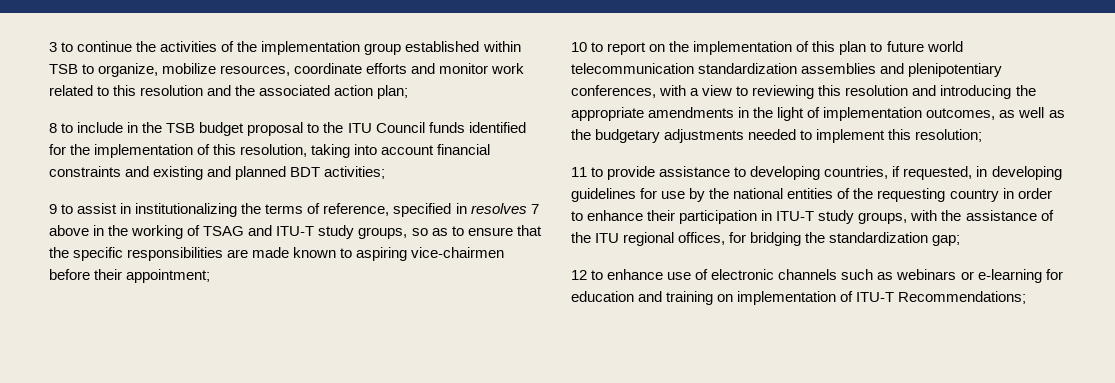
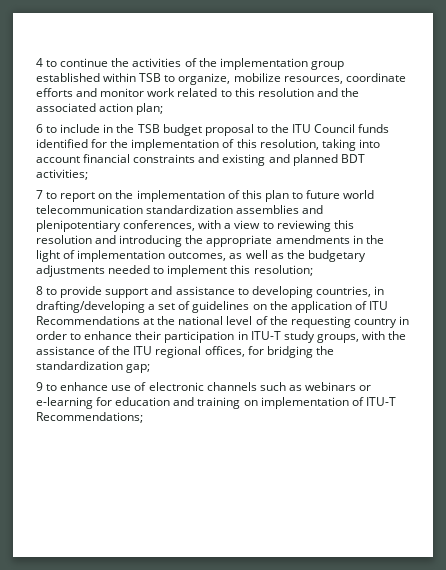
- 3 to continue the activities of the implementation group established within TSB to organize, mobilize resources, coordinate efforts and monitor work related to this resolution and the associated action plan;
+ 4 to continue the activities of the implementation group established within TSB to organize, mobilize resources, coordinate efforts and monitor work related to this resolution and the associated action plan;
- 8 to include in the TSB budget proposal to the ITU Council funds identified for the implementation of this resolution, taking into account financial constraints and existing and planned BDT activities;
+ 6 to include in the TSB budget proposal to the ITU Council funds identified for the implementation of this resolution, taking into account financial constraints and existing and planned BDT activities;
- 9 to assist in institutionalizing the terms of reference, specified in resolves 7 above in the working of TSAG and ITU-T study groups, so as to ensure that the specific responsibilities are made known to aspiring vice-chairmen before their appointment;
- 10 to report on the implementation of this plan to future world telecommunication standardization assemblies and plenipotentiary conferences, with a view to reviewing this resolution and introducing the appropriate amendments in the light of implementation outcomes, as well as the budgetary adjustments needed to implement this resolution;
+ 7 to report on the implementation of this plan to future world telecommunication standardization assemblies and plenipotentiary conferences, with a view to reviewing this resolution and introducing the appropriate amendments in the light of implementation outcomes, as well as the budgetary adjustments needed to implement this resolution;
- 11 to provide assistance to developing countries, if requested, in developing guidelines for use by the national entities of the requesting country in order to enhance their participation in ITU-T study groups, with the assistance of the ITU regional offices, for bridging the standardization gap;
+ 8 to provide support and assistance to developing countries, in drafting/developing a set of guidelines on the application of ITU Recommendations at the national level of the requesting country in order to enhance their participation in ITU-T study groups, with the assistance of the ITU regional offices, for bridging the standardization gap;
- 12 to enhance use of electronic channels such as webinars or e-learning for education and training on implementation of ITU-T Recommendations;
+ 9 to enhance use of electronic channels such as webinars or e-learning for education and training on implementation of ITU-T Recommendations;

